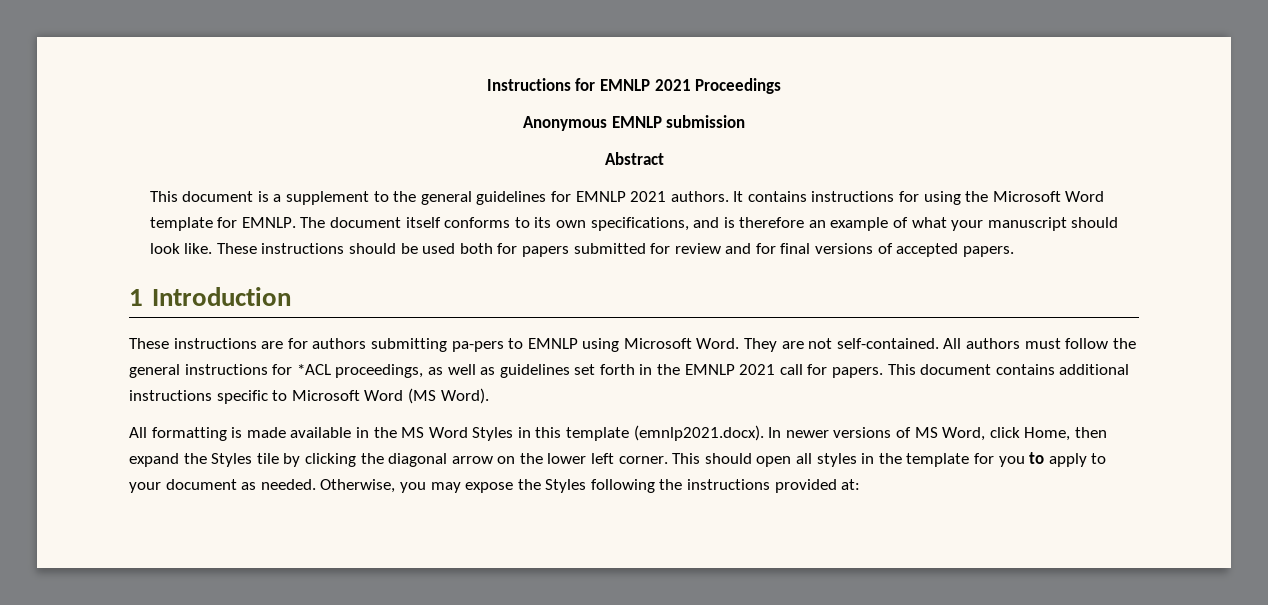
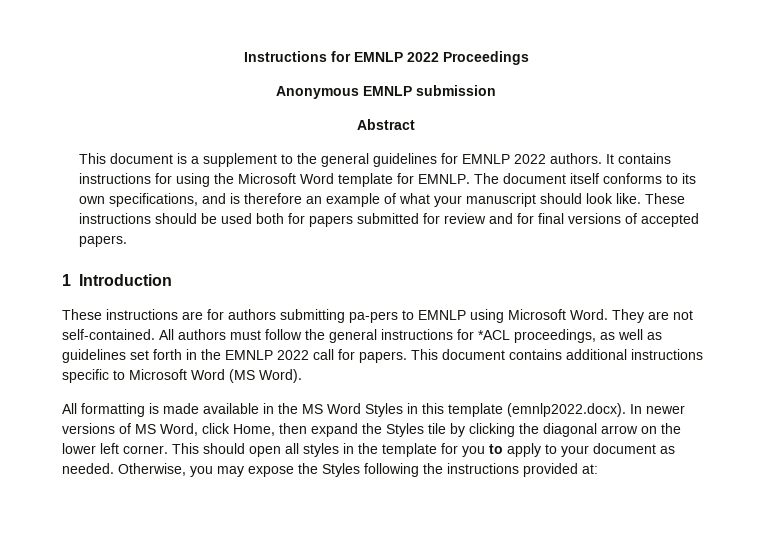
- Instructions for EMNLP 2021 Proceedings
+ Instructions for EMNLP 2022 Proceedings
- This document is a supplement to the general guidelines for EMNLP 2021 authors.
+ This document is a supplement to the general guidelines for EMNLP 2022 authors.
- All authors must follow the general instructions for *ACL proceedings, as well as guidelines set forth in the EMNLP 2021 call for papers.
+ All authors must follow the general instructions for *ACL proceedings, as well as guidelines set forth in the EMNLP 2022 call for papers.
- All formatting is made available in the MS Word Styles in this template (emnlp2021.docx). In newer versions of MS Word, click Home, then expand the Styles tile by clicking the diagonal arrow on the lower left corner.
+ All formatting is made available in the MS Word Styles in this template (emnlp2022.docx). In newer versions of MS Word, click Home, then expand the Styles tile by clicking the diagonal arrow on the lower left corner.

